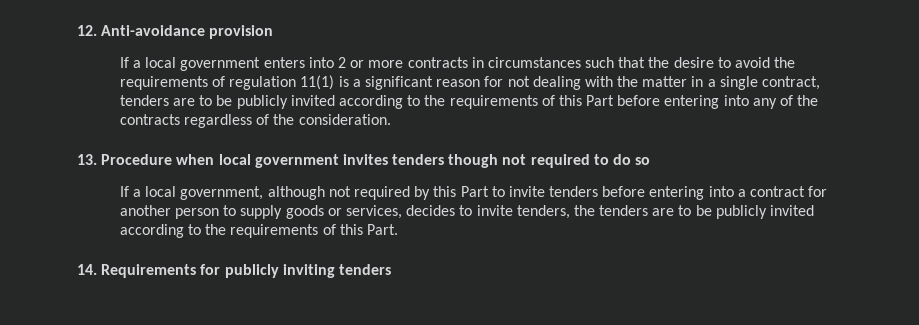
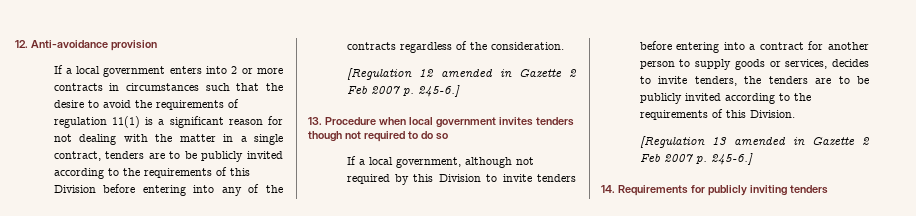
- If a local government enters into 2 or more contracts in circumstances such that the desire to avoid the requirements of regulation 11(1) is a significant reason for not dealing with the matter in a single contract, tenders are to be publicly invited according to the requirements of this Part before entering into any of the contracts regardless of the consideration.
+ If a local government enters into 2 or more contracts in circumstances such that the desire to avoid the requirements of regulation 11(1) is a significant reason for not dealing with the matter in a single contract, tenders are to be publicly invited according to the requirements of this Division before entering into any of the contracts regardless of the consideration.
+ [Regulation 12 amended in Gazette 2 Feb 2007 p. 245-6.]
- If a local government, although not required by this Part to invite tenders before entering into a contract for another person to supply goods or services, decides to invite tenders, the tenders are to be publicly invited according to the requirements of this Part.
+ If a local government, although not required by this Division to invite tenders before entering into a contract for another person to supply goods or services, decides to invite tenders, the tenders are to be publicly invited according to the requirements of this Division.
+ [Regulation 13 amended in Gazette 2 Feb 2007 p. 245-6.]

